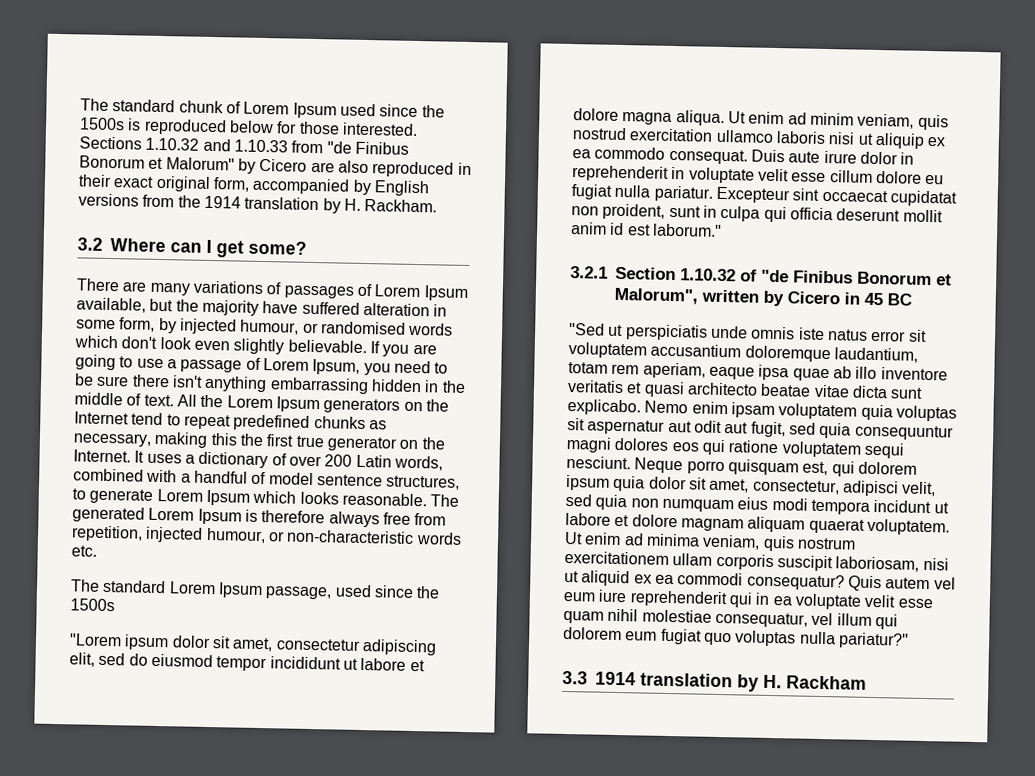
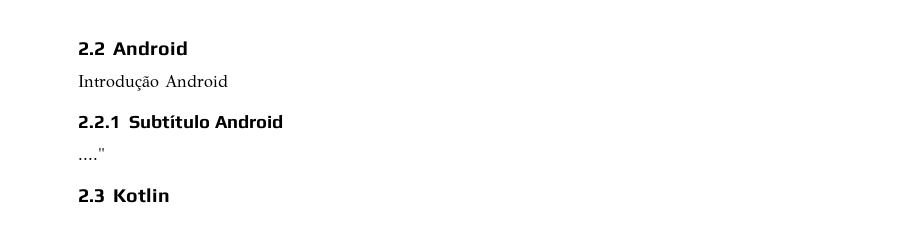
- The standard chunk of Lorem Ipsum used since the 1500s is reproduced below for those interested. Sections 1.10.32 and 1.10.33 from "de Finibus Bonorum et Malorum" by Cicero are also reproduced in their exact original form, accompanied by English versions from the 1914 translation by H. Rackham.
- 3.2 Where can I get some?
- There are many variations of passages of Lorem Ipsum available, but the majority have suffered alteration in some form, by injected humour, or randomised words which don't look even slightly believable. If you are going to use a passage of Lorem Ipsum, you need to be sure there isn't anything embarrassing hidden in the middle of text. All the Lorem Ipsum generators on the Internet tend to repeat predefined chunks as necessary, making this the first true generator on the Internet. It uses a dictionary of over 200 Latin words, combined with a handful of model sentence structures, to generate Lorem Ipsum which looks reasonable. The generated Lorem Ipsum is therefore always free from repetition, injected humour, or non-characteristic words etc.
- The standard Lorem Ipsum passage, used since the 1500s
- "Lorem ipsum dolor sit amet, consectetur adipiscing elit, sed do eiusmod tempor incididunt ut labore et dolore magna aliqua. Ut enim ad minim veniam, quis nostrud exercitation ullamco laboris nisi ut aliquip ex ea commodo consequat. Duis aute irure dolor in reprehenderit in voluptate velit esse cillum dolore eu fugiat nulla pariatur. Excepteur sint occaecat cupidatat non proident, sunt in culpa qui officia deserunt mollit anim id est laborum."
- 3.2.1 Section 1.10.32 of "de Finibus Bonorum et Malorum", written by Cicero in 45 BC
- "Sed ut perspiciatis unde omnis iste natus error sit voluptatem accusantium doloremque laudantium, totam rem aperiam, eaque ipsa quae ab illo inventore veritatis et quasi architecto beatae vitae dicta sunt explicabo. Nemo enim ipsam voluptatem quia voluptas sit aspernatur aut odit aut fugit, sed quia consequuntur magni dolores eos qui ratione voluptatem sequi nesciunt. Neque porro quisquam est, qui dolorem ipsum quia dolor sit amet, consectetur, adipisci velit, sed quia non numquam eius modi tempora incidunt ut labore et dolore magnam aliquam quaerat voluptatem. Ut enim ad minima veniam, quis nostrum exercitationem ullam corporis suscipit laboriosam, nisi ut aliquid ex ea commodi consequatur? Quis autem vel eum iure reprehenderit qui in ea voluptate velit esse quam nihil molestiae consequatur, vel illum qui dolorem eum fugiat quo voluptas nulla pariatur?"
- 3.3 1914 translation by H. Rackham
+ 2.2 Android
+ Introdução Android
+ 2.2.1 Subtítulo Android
+ ...."
+ 2.3 Kotlin

